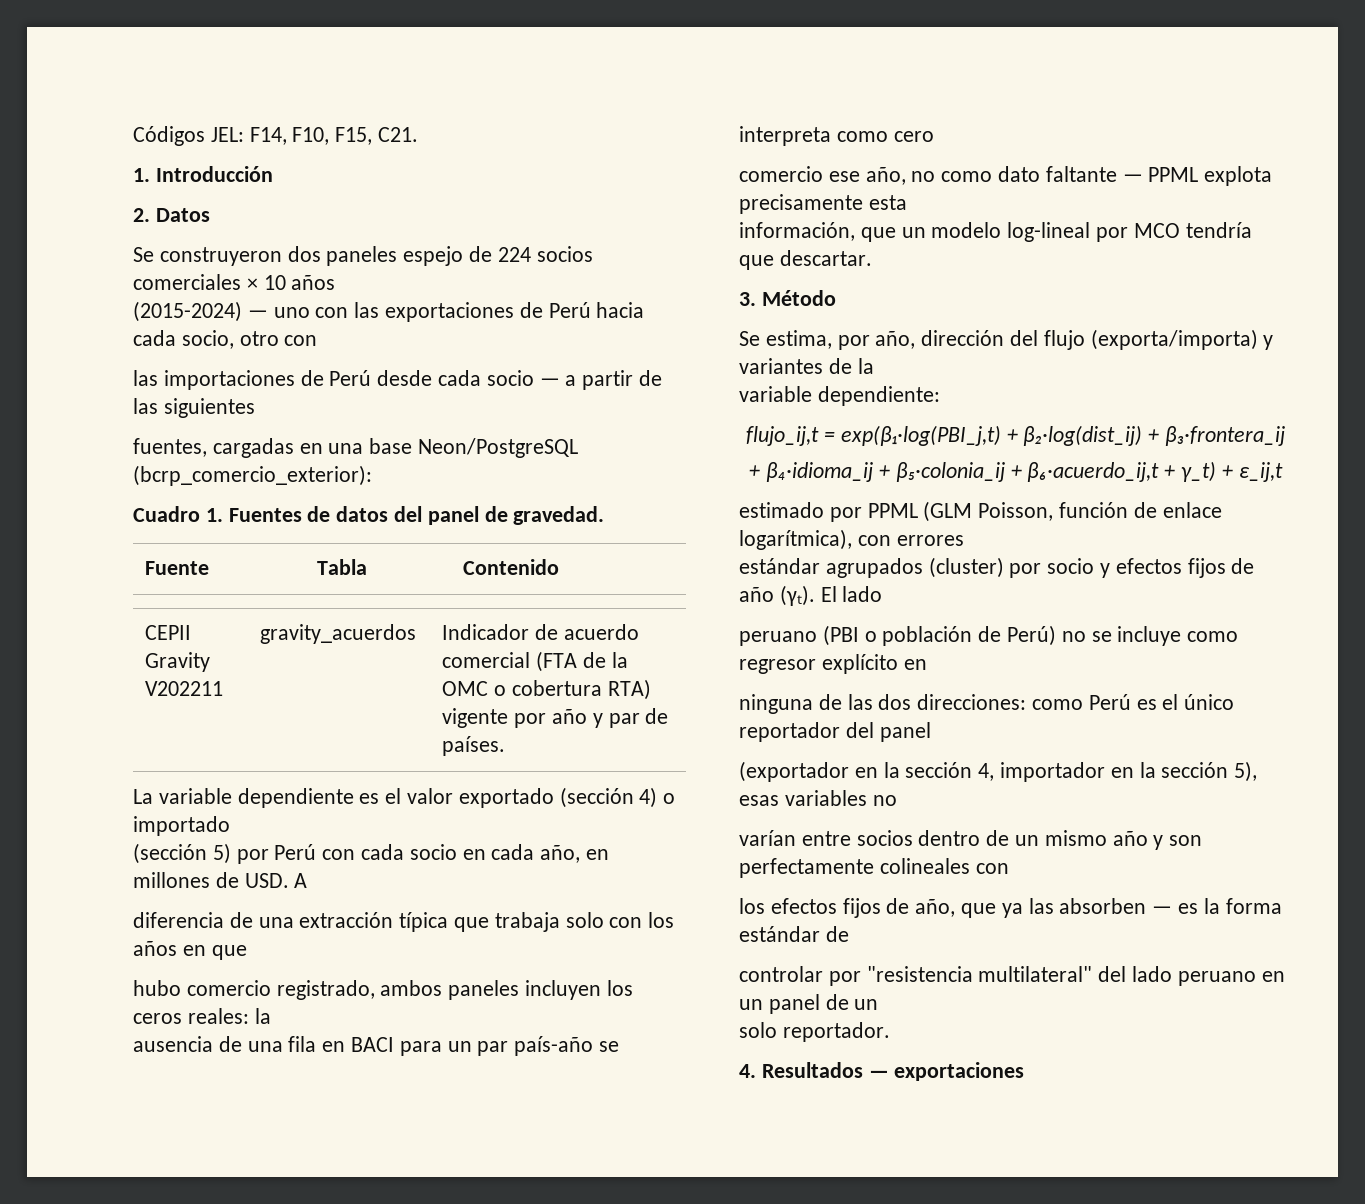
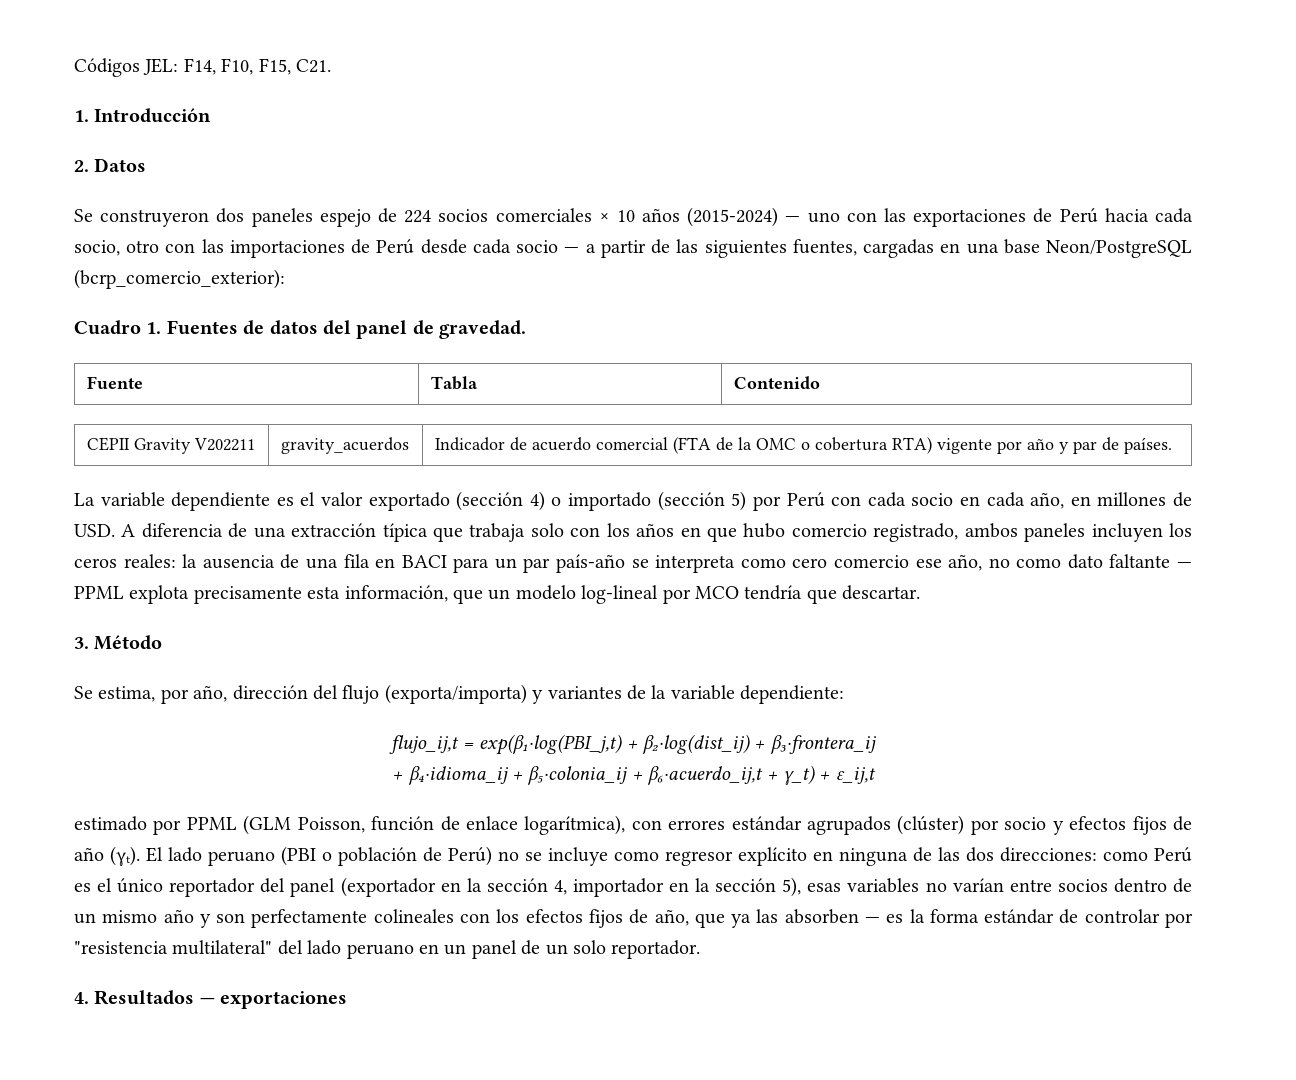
- Se construyeron dos paneles espejo de 224 socios comerciales × 10 años
- (2015-2024) — uno con las exportaciones de Perú hacia cada socio, otro con
- las importaciones de Perú desde cada socio — a partir de las siguientes
- fuentes, cargadas en una base Neon/PostgreSQL (bcrp_comercio_exterior):
+ Se construyeron dos paneles espejo de 224 socios comerciales × 10 años (2015-2024) — uno con las exportaciones de Perú hacia cada socio, otro con las importaciones de Perú desde cada socio — a partir de las siguientes fuentes, cargadas en una base Neon/PostgreSQL (bcrp_comercio_exterior):
- La variable dependiente es el valor exportado (sección 4) o importado
- (sección 5) por Perú con cada socio en cada año, en millones de USD. A
- diferencia de una extracción típica que trabaja solo con los años en que
- hubo comercio registrado, ambos paneles incluyen los ceros reales: la
- ausencia de una fila en BACI para un par país-año se interpreta como cero
- comercio ese año, no como dato faltante — PPML explota precisamente esta
- información, que un modelo log-lineal por MCO tendría que descartar.
+ La variable dependiente es el valor exportado (sección 4) o importado (sección 5) por Perú con cada socio en cada año, en millones de USD. A diferencia de una extracción típica que trabaja solo con los años en que hubo comercio registrado, ambos paneles incluyen los ceros reales: la ausencia de una fila en BACI para un par país-año se interpreta como cero comercio ese año, no como dato faltante — PPML explota precisamente esta información, que un modelo log-lineal por MCO tendría que descartar.
- Se estima, por año, dirección del flujo (exporta/importa) y variantes de la
- variable dependiente:
+ Se estima, por año, dirección del flujo (exporta/importa) y variantes de la variable dependiente:
- estimado por PPML (GLM Poisson, función de enlace logarítmica), con errores
- estándar agrupados (cluster) por socio y efectos fijos de año (γₜ).
+ estimado por PPML (GLM Poisson, función de enlace logarítmica), con errores estándar agrupados (clúster) por socio y efectos fijos de año (γₜ).
- El lado
- peruano (PBI o población de Perú) no se incluye como regresor explícito en
- ninguna de las dos direcciones:
+ El lado peruano (PBI o población de Perú) no se incluye como regresor explícito en ninguna de las dos direcciones:
- como Perú es el único reportador del panel
- (exportador en la sección 4, importador en la sección 5), esas variables no
- varían entre socios dentro de un mismo año y son perfectamente colineales con
- los efectos fijos de año, que ya las absorben — es la forma estándar de
- controlar por "resistencia multilateral" del lado peruano en un panel de un
- solo reportador.
+ como Perú es el único reportador del panel (exportador en la sección 4, importador en la sección 5), esas variables no varían entre socios dentro de un mismo año y son perfectamente colineales con los efectos fijos de año, que ya las absorben — es la forma estándar de controlar por "resistencia multilateral" del lado peruano en un panel de un solo reportador.

